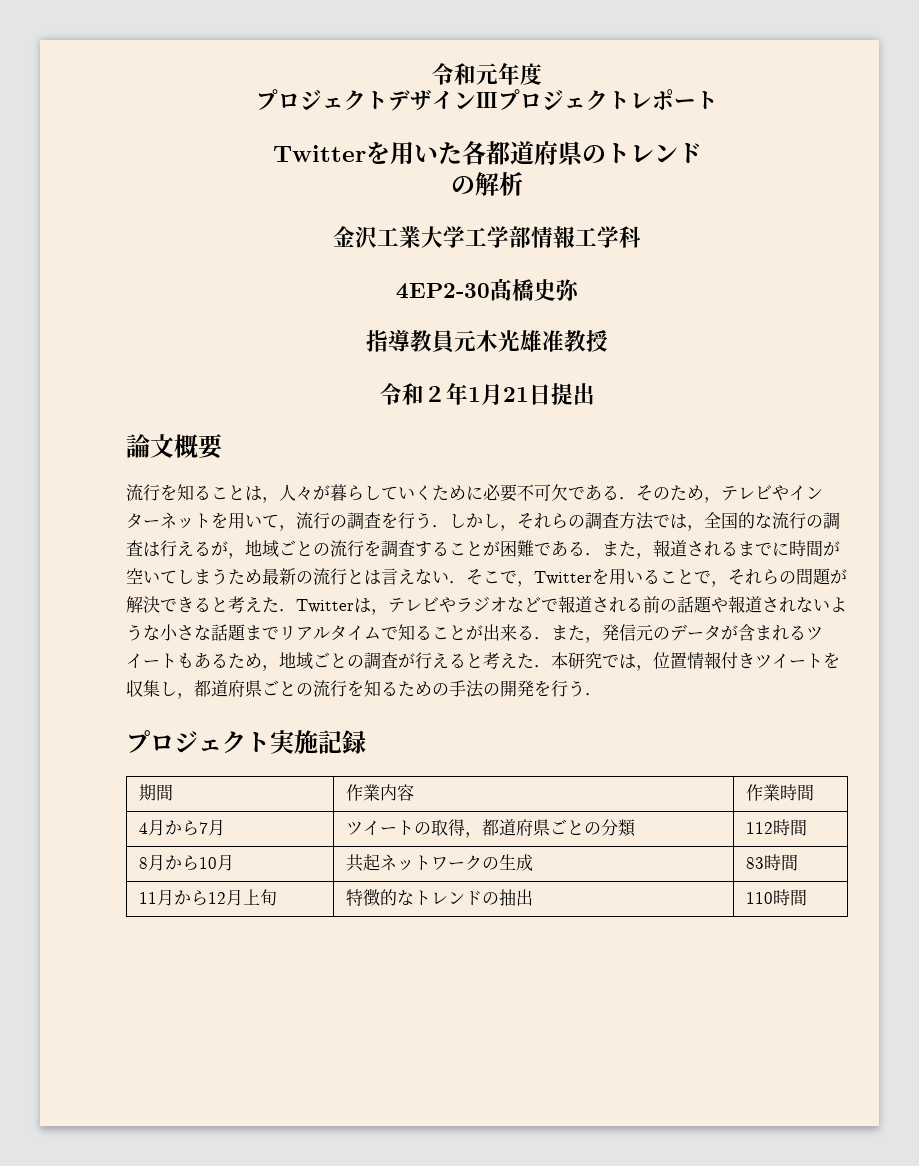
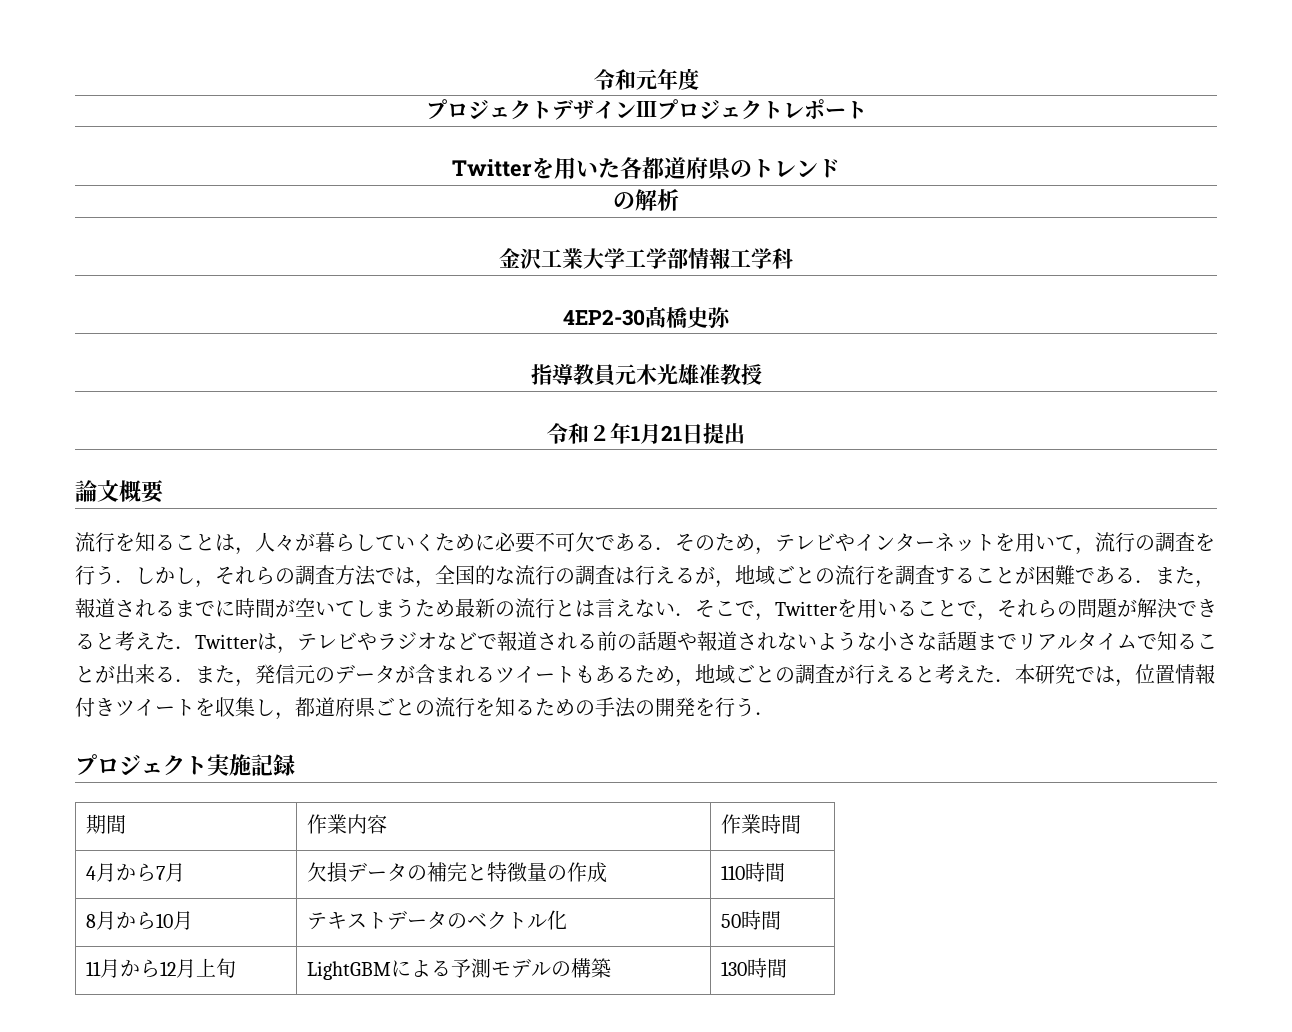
- 4月から7月 | ツイートの取得，都道府県ごとの分類 | 112時間
+ 4月から7月 | 欠損データの補完と特徴量の作成 | 110時間
- 8月から10月 | 共起ネットワークの生成 | 83時間
+ 8月から10月 | テキストデータのベクトル化 | 50時間
- 11月から12月上旬 | 特徴的なトレンドの抽出 | 110時間
+ 11月から12月上旬 | LightGBMによる予測モデルの構築 | 130時間

